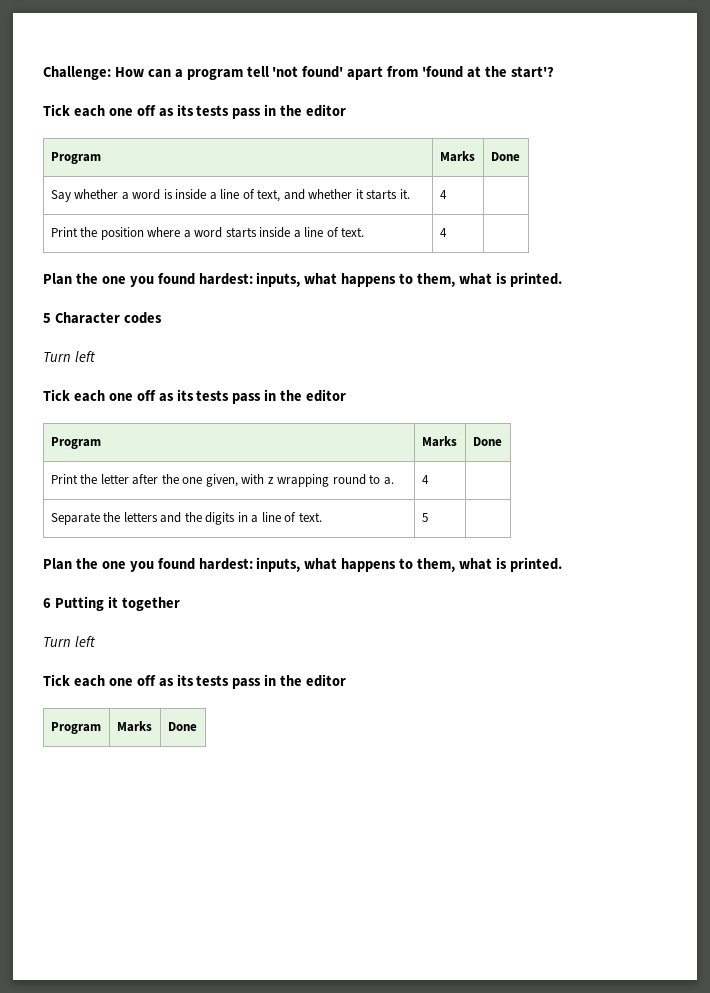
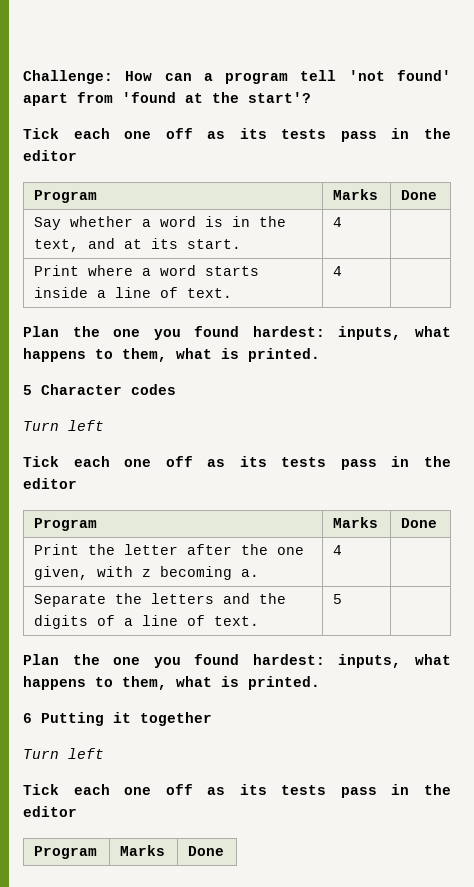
- Say whether a word is inside a line of text, and whether it starts it. | 4 |
+ Say whether a word is in the text, and at its start. | 4 |
- Print the position where a word starts inside a line of text. | 4 |
+ Print where a word starts inside a line of text. | 4 |
- Print the letter after the one given, with z wrapping round to a. | 4 |
+ Print the letter after the one given, with z becoming a. | 4 |
- Separate the letters and the digits in a line of text. | 5 |
+ Separate the letters and the digits of a line of text. | 5 |

